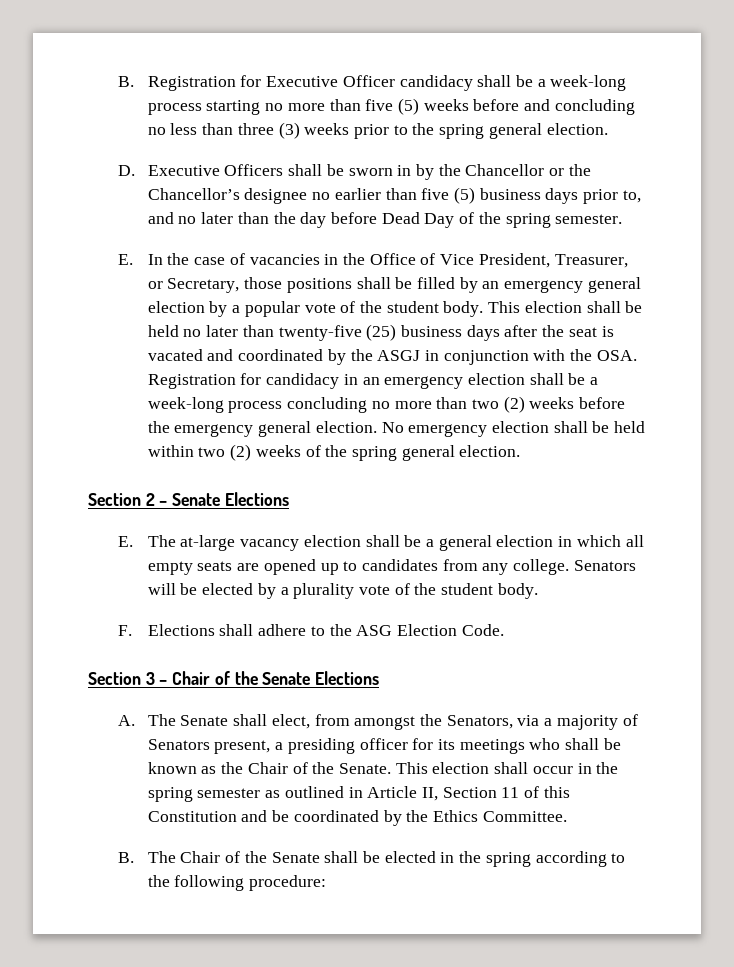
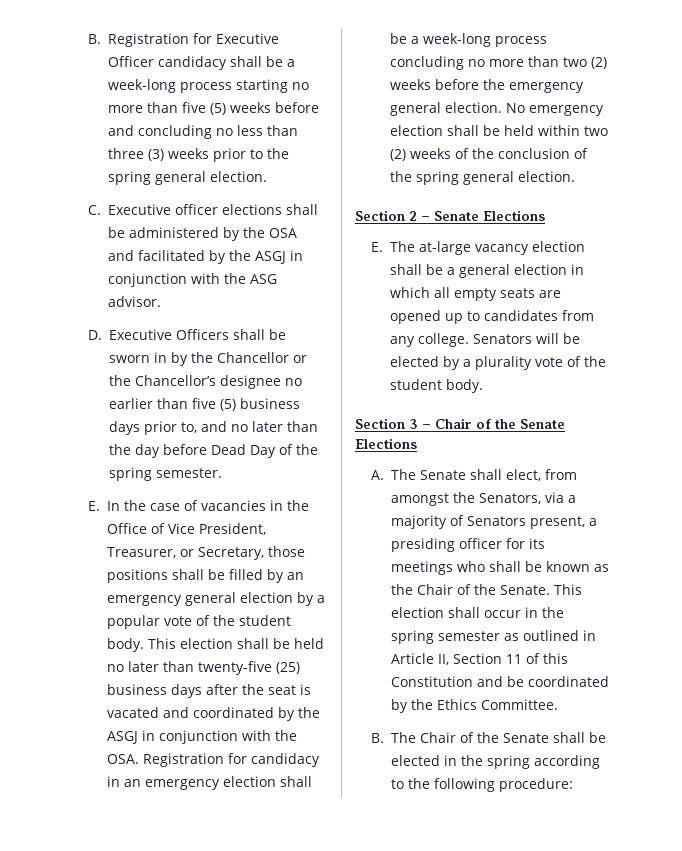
+ C. Executive officer elections shall be administered by the OSA and facilitated by the ASGJ in conjunction with the ASG advisor.
- No emergency election shall be held within two (2) weeks of the spring general election.
+ No emergency election shall be held within two (2) weeks of the conclusion of the spring general election.
- F. Elections shall adhere to the ASG Election Code.

